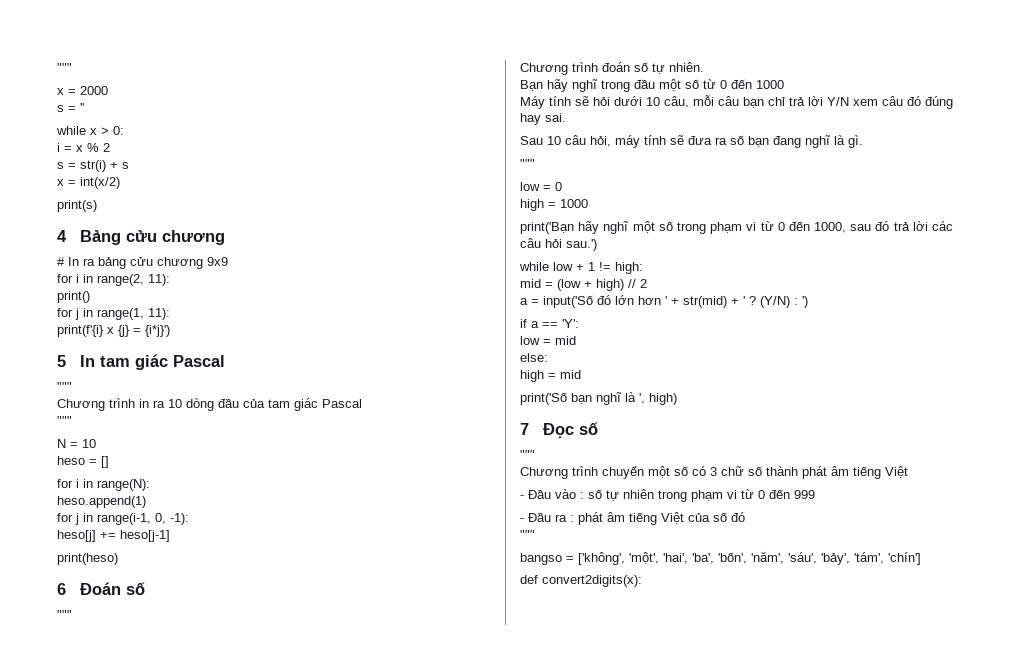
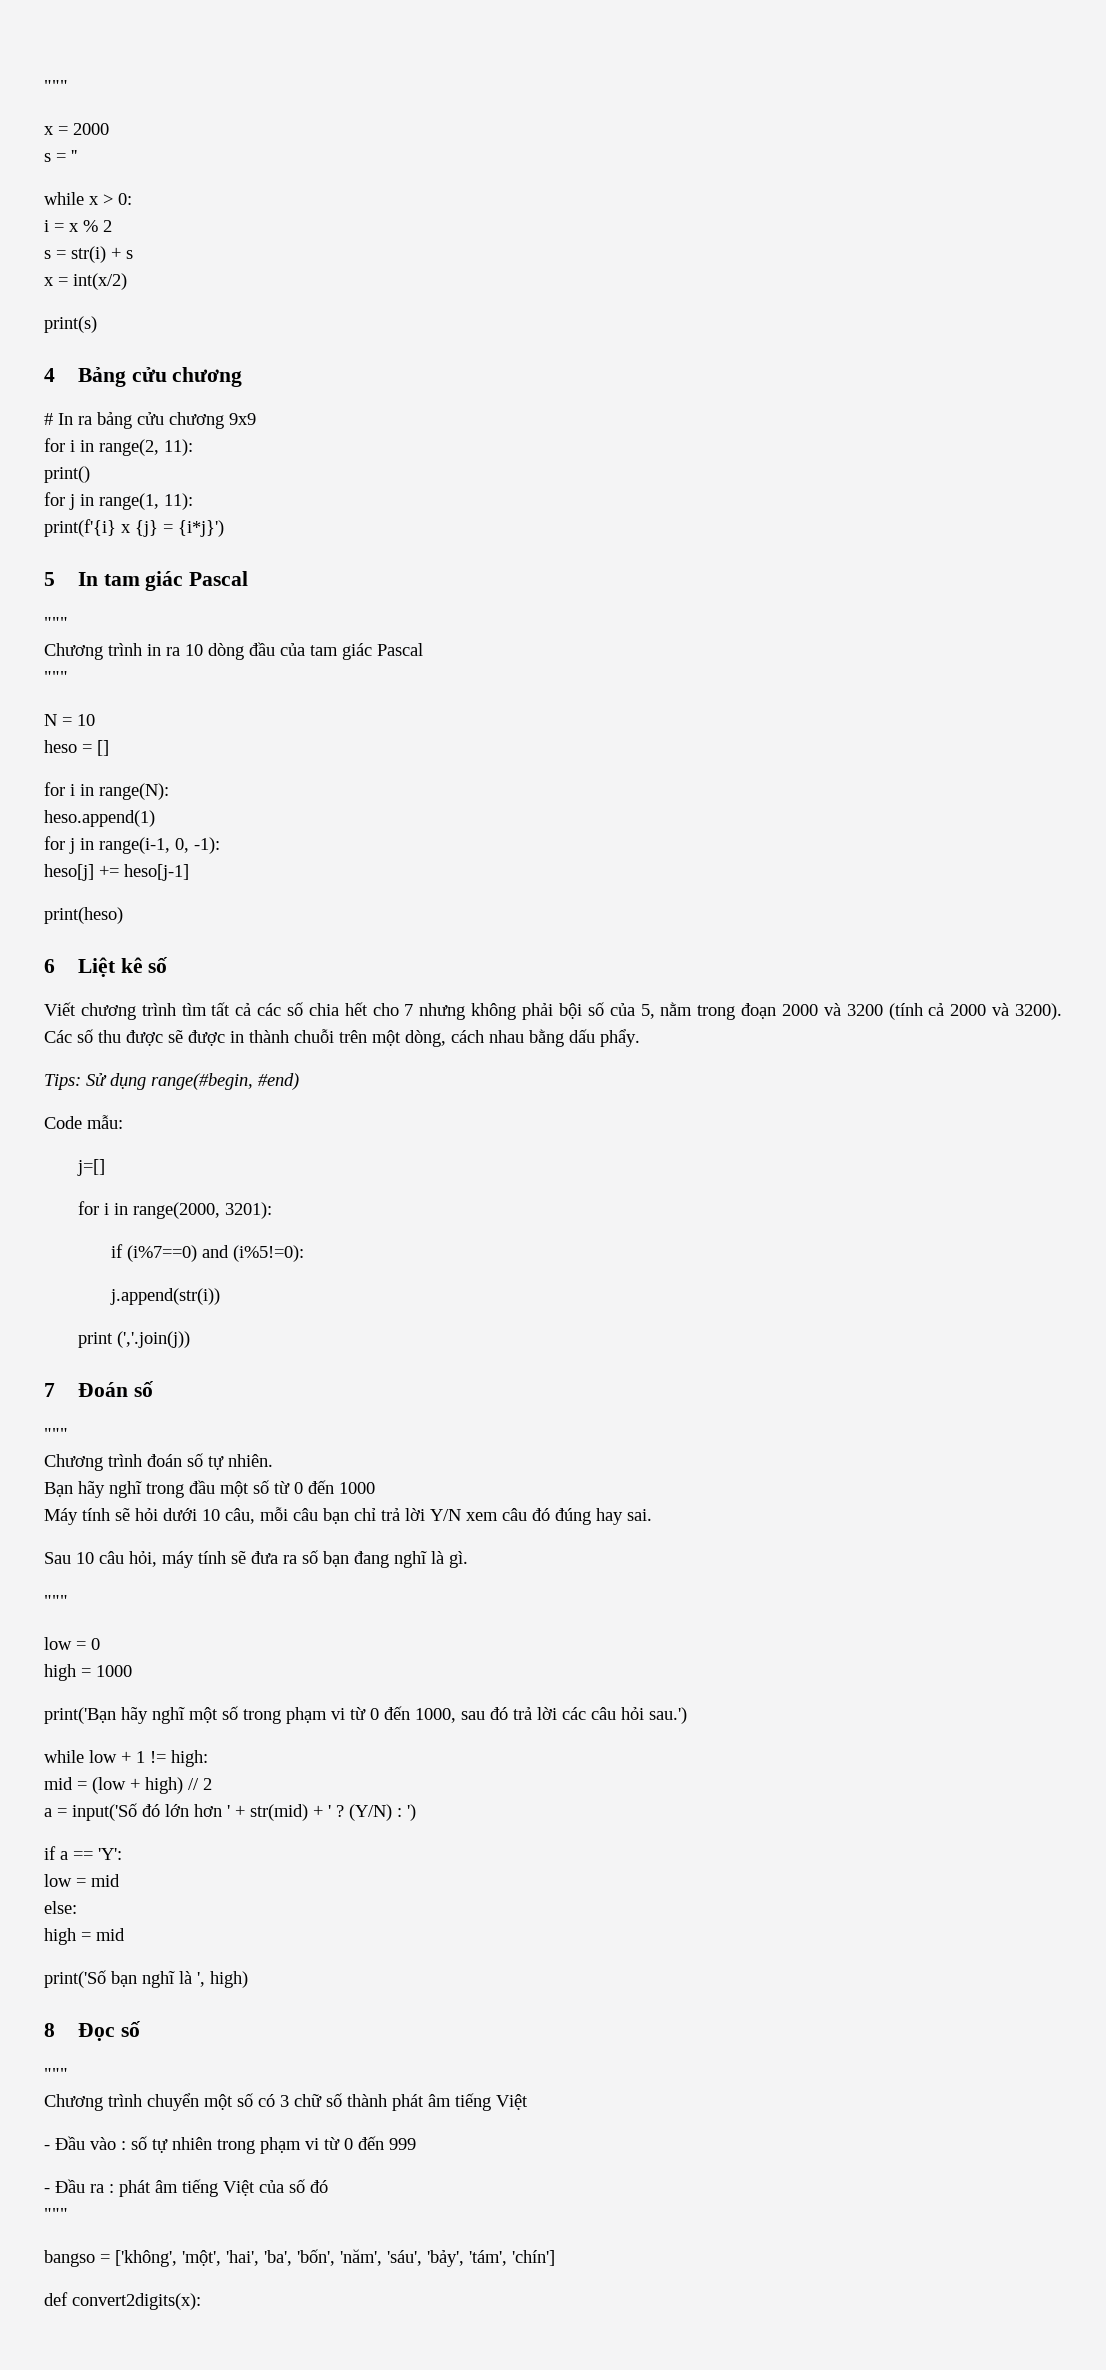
- 6 Đoán số
+ 6 Liệt kê số
+ Viết chương trình tìm tất cả các số chia hết cho 7 nhưng không phải bội số của 5, nằm trong đoạn 2000 và 3200 (tính cả 2000 và 3200). Các số thu được sẽ được in thành chuỗi trên một dòng, cách nhau bằng dấu phẩy.
+ Tips: Sử dụng range(#begin, #end)
+ Code mẫu:
+ j=[]
+ for i in range(2000, 3201):
+ if (i%7==0) and (i%5!=0):
+ j.append(str(i))
+ print (','.join(j))
+ 7 Đoán số
- 7 Đọc số
+ 8 Đọc số

